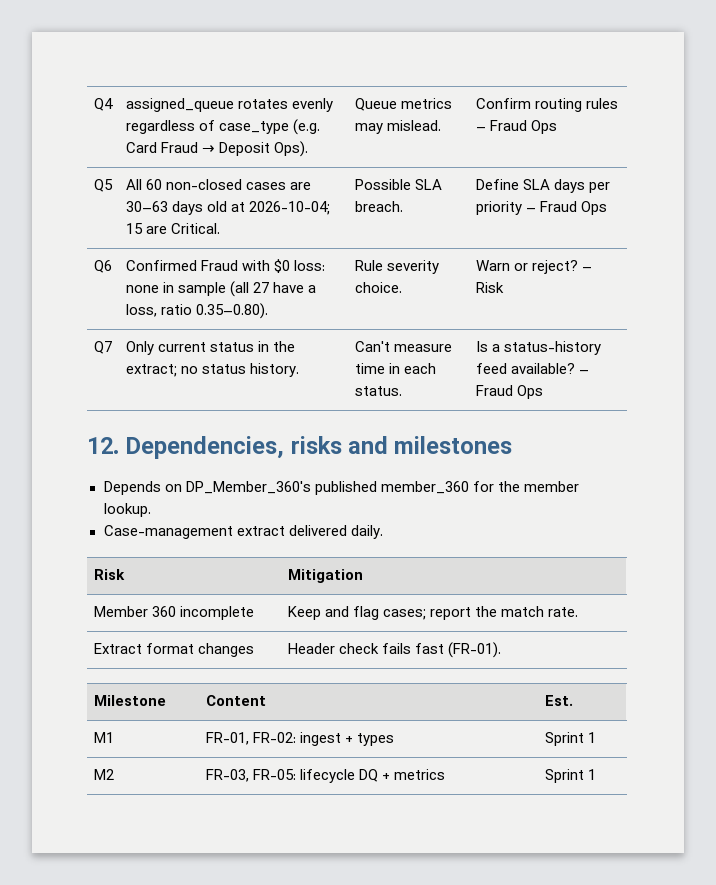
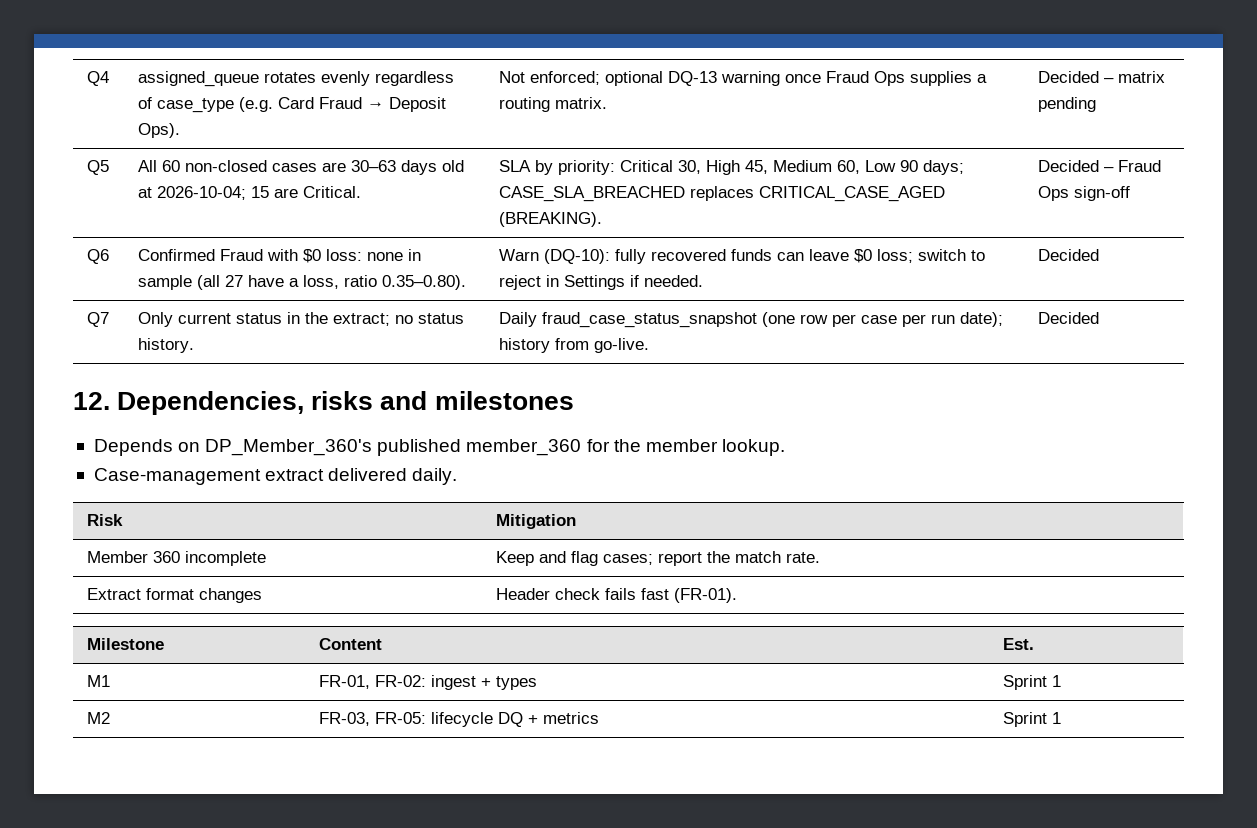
- Q4 | assigned_queue rotates evenly regardless of case_type (e.g. Card Fraud → Deposit Ops). | Queue metrics may mislead. | Confirm routing rules – Fraud Ops
+ Q4 | assigned_queue rotates evenly regardless of case_type (e.g. Card Fraud → Deposit Ops). | Not enforced; optional DQ-13 warning once Fraud Ops supplies a routing matrix. | Decided – matrix pending
- Q5 | All 60 non-closed cases are 30–63 days old at 2026-10-04; 15 are Critical. | Possible SLA breach. | Define SLA days per priority – Fraud Ops
+ Q5 | All 60 non-closed cases are 30–63 days old at 2026-10-04; 15 are Critical. | SLA by priority: Critical 30, High 45, Medium 60, Low 90 days; CASE_SLA_BREACHED replaces CRITICAL_CASE_AGED (BREAKING). | Decided – Fraud Ops sign-off
- Q6 | Confirmed Fraud with $0 loss: none in sample (all 27 have a loss, ratio 0.35–0.80). | Rule severity choice. | Warn or reject? – Risk
+ Q6 | Confirmed Fraud with $0 loss: none in sample (all 27 have a loss, ratio 0.35–0.80). | Warn (DQ-10): fully recovered funds can leave $0 loss; switch to reject in Settings if needed. | Decided
- Q7 | Only current status in the extract; no status history. | Can't measure time in each status. | Is a status-history feed available? – Fraud Ops
+ Q7 | Only current status in the extract; no status history. | Daily fraud_case_status_snapshot (one row per case per run date); history from go-live. | Decided

